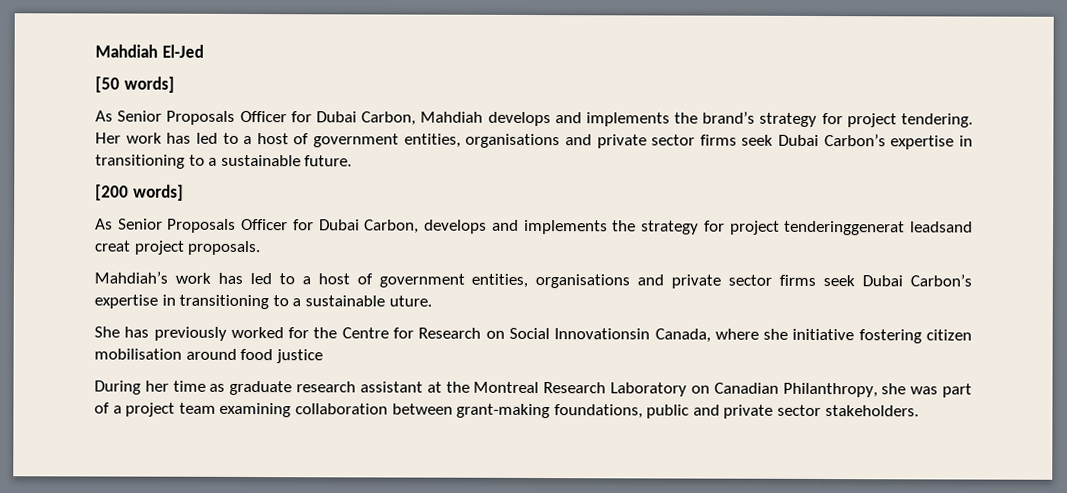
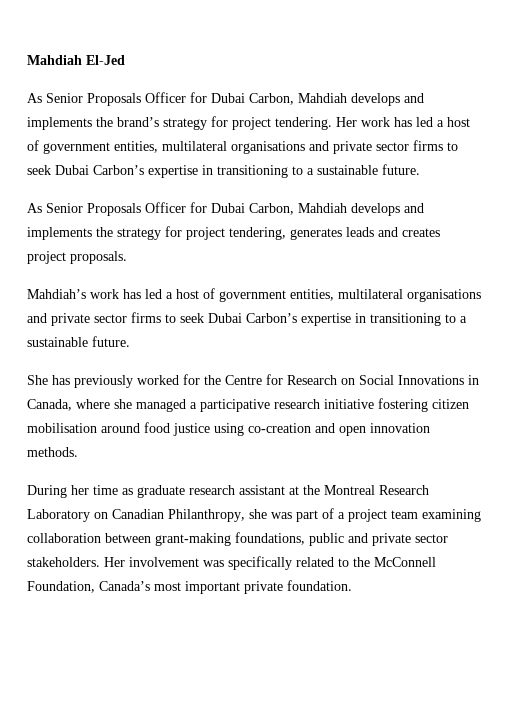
- [50 words]
- Her work has led to a host of government entities, organisations and private sector firms seek Dubai Carbon’s expertise in transitioning to a sustainable future.
+ Her work has led a host of government entities, multilateral organisations and private sector firms to seek Dubai Carbon’s expertise in transitioning to a sustainable future.
- [200 words]
- As Senior Proposals Officer for Dubai Carbon, develops and implements the strategy for project tenderinggenerat leadsand creat project proposals.
+ As Senior Proposals Officer for Dubai Carbon, Mahdiah develops and implements the strategy for project tendering, generates leads and creates project proposals.
- Mahdiah’s work has led to a host of government entities, organisations and private sector firms seek Dubai Carbon’s expertise in transitioning to a sustainable uture.
+ Mahdiah’s work has led a host of government entities, multilateral organisations and private sector firms to seek Dubai Carbon’s expertise in transitioning to a sustainable future.
- She has previously worked for the Centre for Research on Social Innovationsin Canada, where she initiative fostering citizen mobilisation around food justice
+ She has previously worked for the Centre for Research on Social Innovations in Canada, where she managed a participative research initiative fostering citizen mobilisation around food justice using co-creation and open innovation methods.
+ Her involvement was specifically related to the McConnell Foundation, Canada’s most important private foundation.

